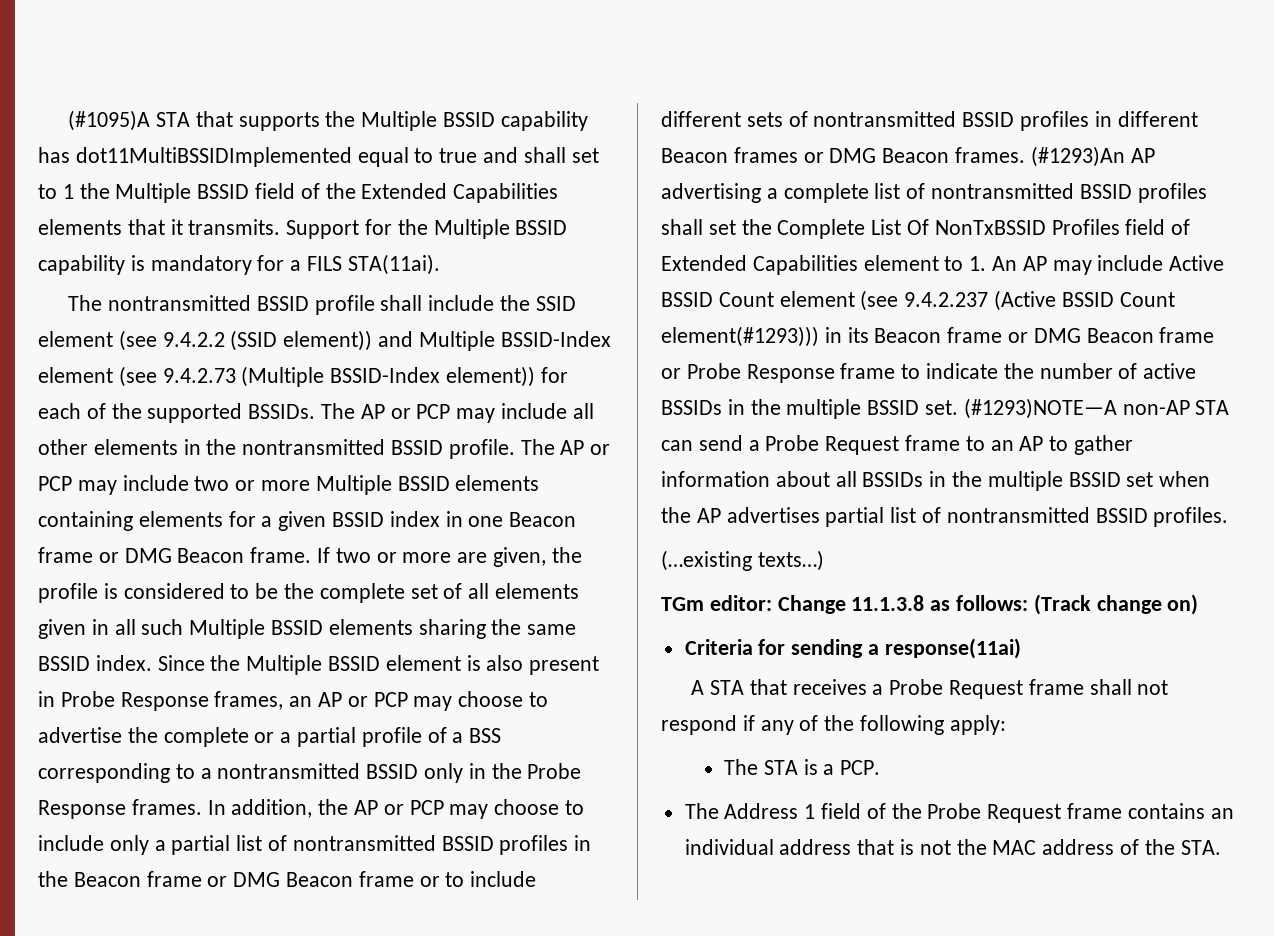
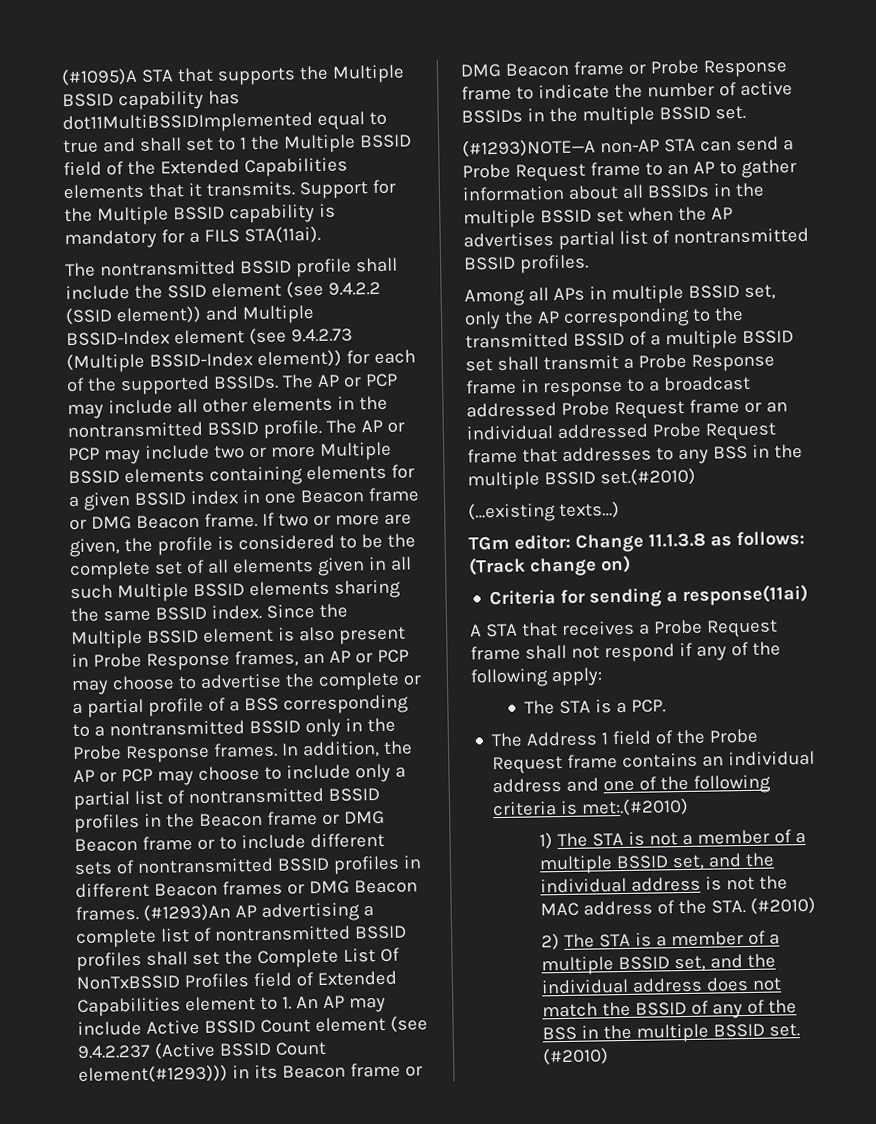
- (#1293)An AP advertising a complete list of nontransmitted BSSID profiles shall set the Complete List Of NonTxBSSID Profiles field of Extended Capabilities element to 1. An AP may include Active BSSID Count element (see 9.4.2.237 (Active BSSID Count element(#1293))) in its Beacon frame or DMG Beacon frame or Probe Response frame to indicate the number of active BSSIDs in the multiple BSSID set. (#1293)NOTE—A non-AP STA can send a Probe Request frame to an AP to gather information about all BSSIDs in the multiple BSSID set when the AP advertises partial list of nontransmitted BSSID profiles.
+ (#1293)An AP advertising a complete list of nontransmitted BSSID profiles shall set the Complete List Of NonTxBSSID Profiles field of Extended Capabilities element to 1. An AP may include Active BSSID Count element (see 9.4.2.237 (Active BSSID Count element(#1293))) in its Beacon frame or DMG Beacon frame or Probe Response frame to indicate the number of active BSSIDs in the multiple BSSID set.
+ (#1293)NOTE—A non-AP STA can send a Probe Request frame to an AP to gather information about all BSSIDs in the multiple BSSID set when the AP advertises partial list of nontransmitted BSSID profiles.
+ Among all APs in multiple BSSID set, only the AP corresponding to the transmitted BSSID of a multiple BSSID set shall transmit a Probe Response frame in response to a broadcast addressed Probe Request frame or an individual addressed Probe Request frame that addresses to any BSS in the multiple BSSID set.(#2010)
- The Address 1 field of the Probe Request frame contains an individual address that is not the MAC address of the STA.
+ The Address 1 field of the Probe Request frame contains an individual address and one of the following criteria is met:.(#2010)
+ 1) The STA is not a member of a multiple BSSID set, and the individual address is not the MAC address of the STA. (#2010)
+ 2) The STA is a member of a multiple BSSID set, and the individual address does not match the BSSID of any of the BSS in the multiple BSSID set. (#2010)

